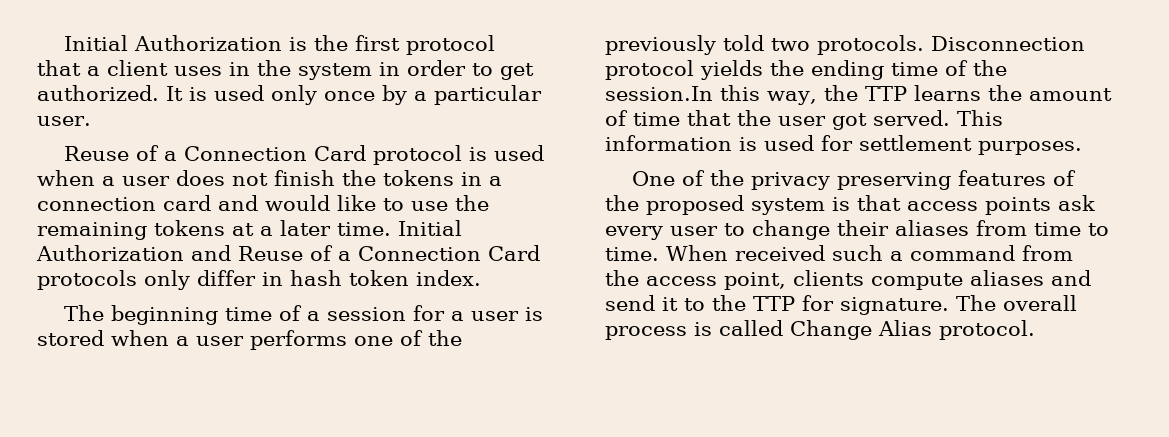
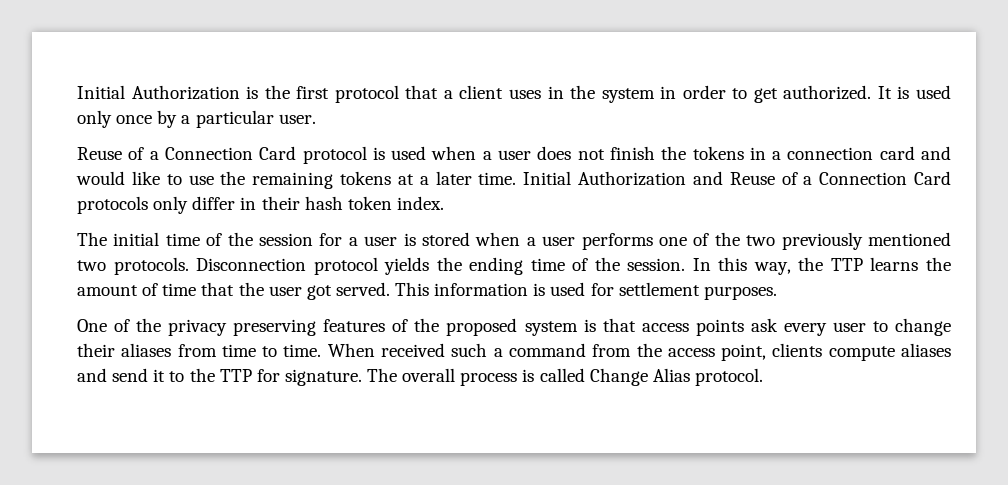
- Initial Authorization and Reuse of a Connection Card protocols only differ in hash token index.
+ Initial Authorization and Reuse of a Connection Card protocols only differ in their hash token index.
- The beginning time of a session for a user is stored when a user performs one of the previously told two protocols.
+ The initial time of the session for a user is stored when a user performs one of the two previously mentioned two protocols.
- Disconnection protocol yields the ending time of the session.In this way, the TTP learns the amount of time that the user got served.
+ Disconnection protocol yields the ending time of the session. In this way, the TTP learns the amount of time that the user got served.

